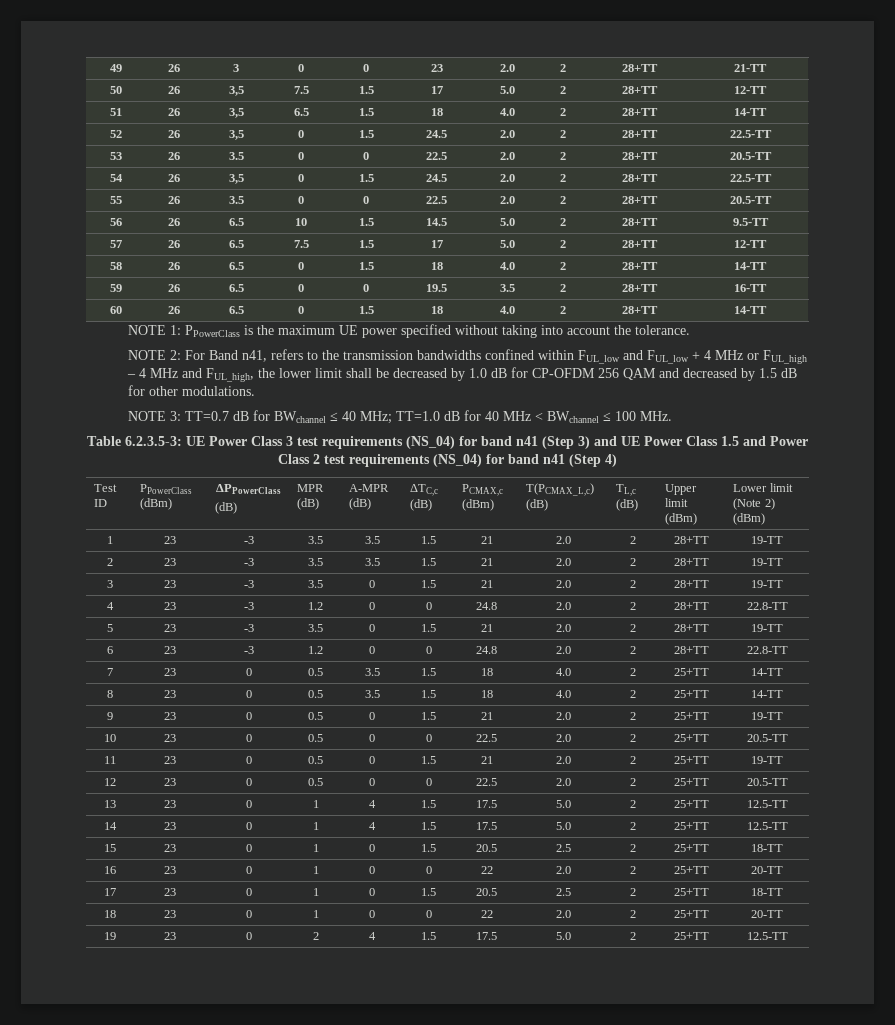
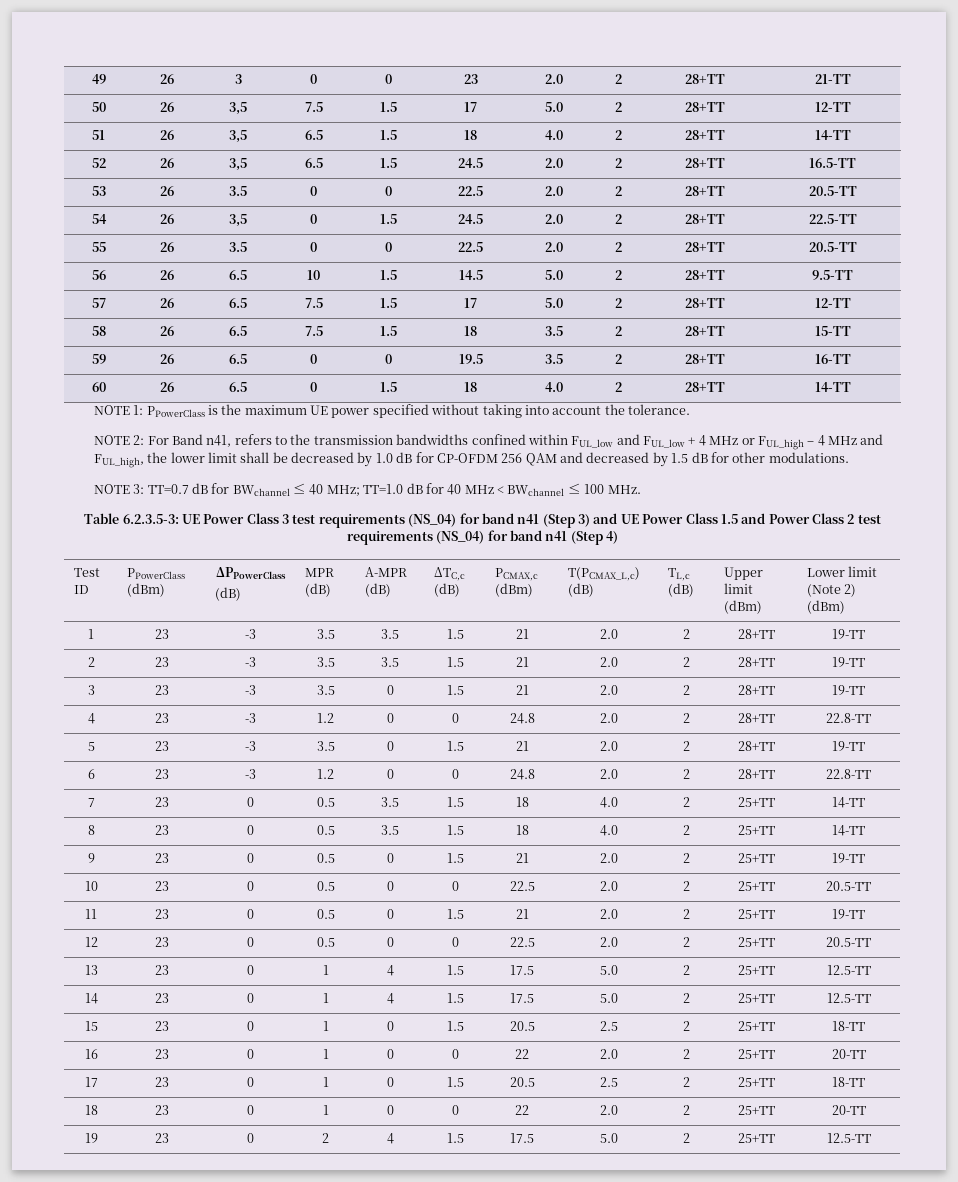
- 52 | 26 | 3,5 | 0 | 1.5 | 24.5 | 2.0 | 2 | 28+TT | 22.5-TT
+ 52 | 26 | 3,5 | 6.5 | 1.5 | 24.5 | 2.0 | 2 | 28+TT | 16.5-TT
- 58 | 26 | 6.5 | 0 | 1.5 | 18 | 4.0 | 2 | 28+TT | 14-TT
+ 58 | 26 | 6.5 | 7.5 | 1.5 | 18 | 3.5 | 2 | 28+TT | 15-TT

